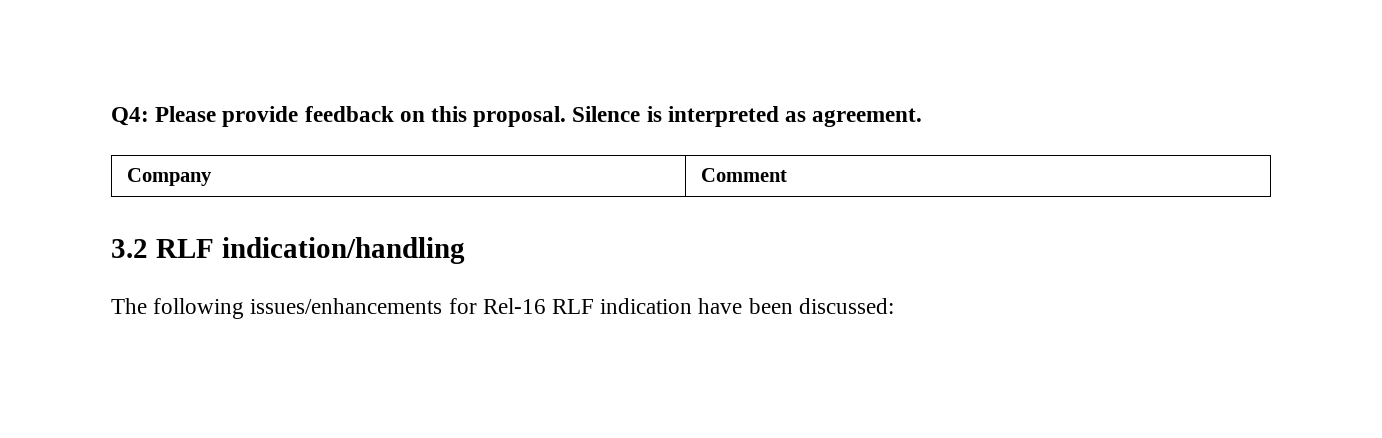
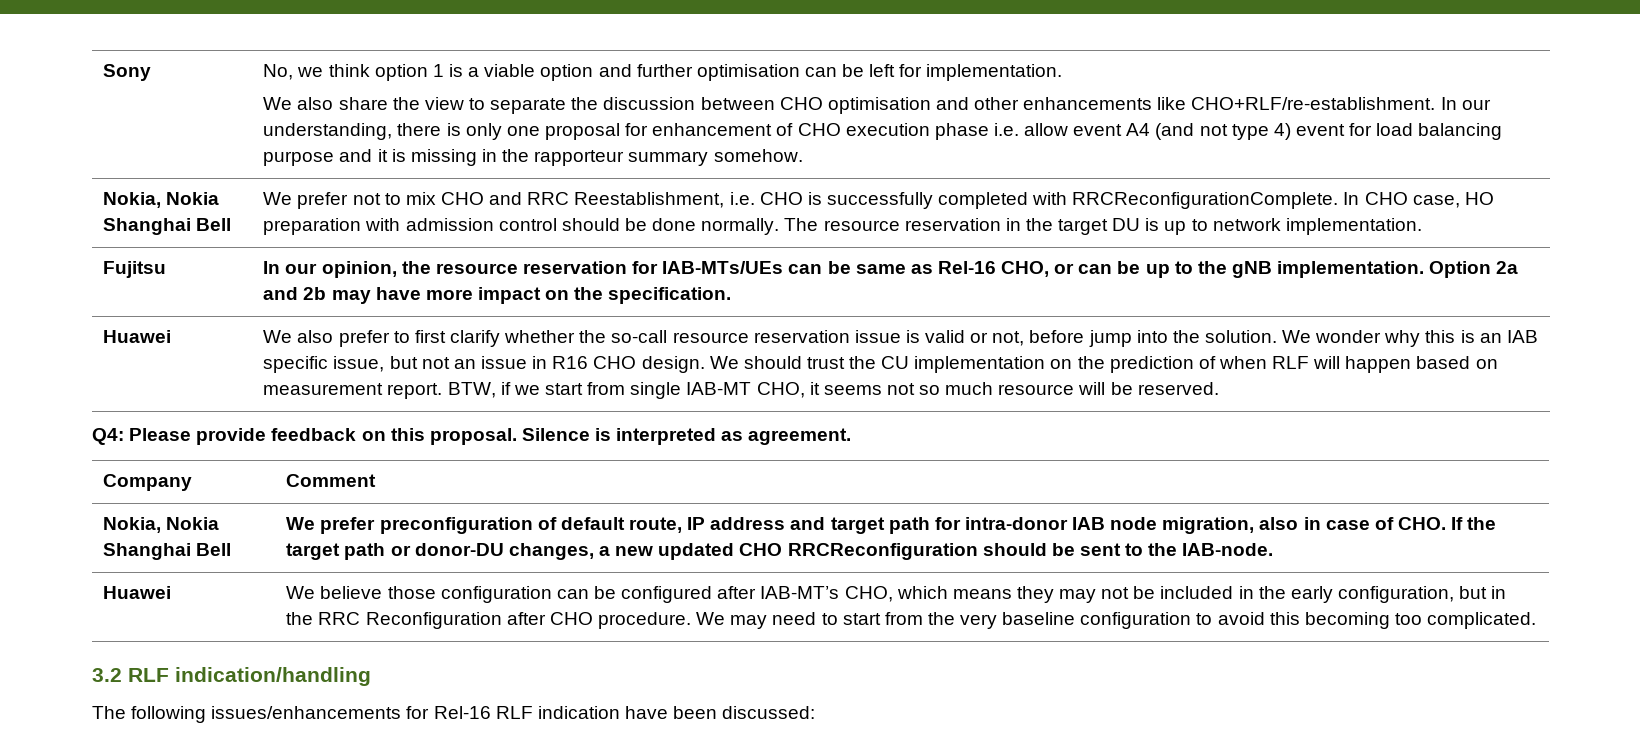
+ Sony | No, we think option 1 is a viable option and further optimisation can be left for implementation.
+ We also share the view to separate the discussion between CHO optimisation and other enhancements like CHO+RLF/re-establishment. In our understanding, there is only one proposal for enhancement of CHO execution phase i.e. allow event A4 (and not type 4) event for load balancing purpose and it is missing in the rapporteur summary somehow.
+ Nokia, Nokia Shanghai Bell | We prefer not to mix CHO and RRC Reestablishment, i.e. CHO is successfully completed with RRCReconfigurationComplete. In CHO case, HO preparation with admission control should be done normally. The resource reservation in the target DU is up to network implementation.
+ Fujitsu | In our opinion, the resource reservation for IAB-MTs/UEs can be same as Rel-16 CHO, or can be up to the gNB implementation. Option 2a and 2b may have more impact on the specification.
+ Huawei | We also prefer to first clarify whether the so-call resource reservation issue is valid or not, before jump into the solution. We wonder why this is an IAB specific issue, but not an issue in R16 CHO design. We should trust the CU implementation on the prediction of when RLF will happen based on measurement report. BTW, if we start from single IAB-MT CHO, it seems not so much resource will be reserved.
+ Nokia, Nokia Shanghai Bell | We prefer preconfiguration of default route, IP address and target path for intra-donor IAB node migration, also in case of CHO. If the target path or donor-DU changes, a new updated CHO RRCReconfiguration should be sent to the IAB-node.
+ Huawei | We believe those configuration can be configured after IAB-MT’s CHO, which means they may not be included in the early configuration, but in the RRC Reconfiguration after CHO procedure. We may need to start from the very baseline configuration to avoid this becoming too complicated.

